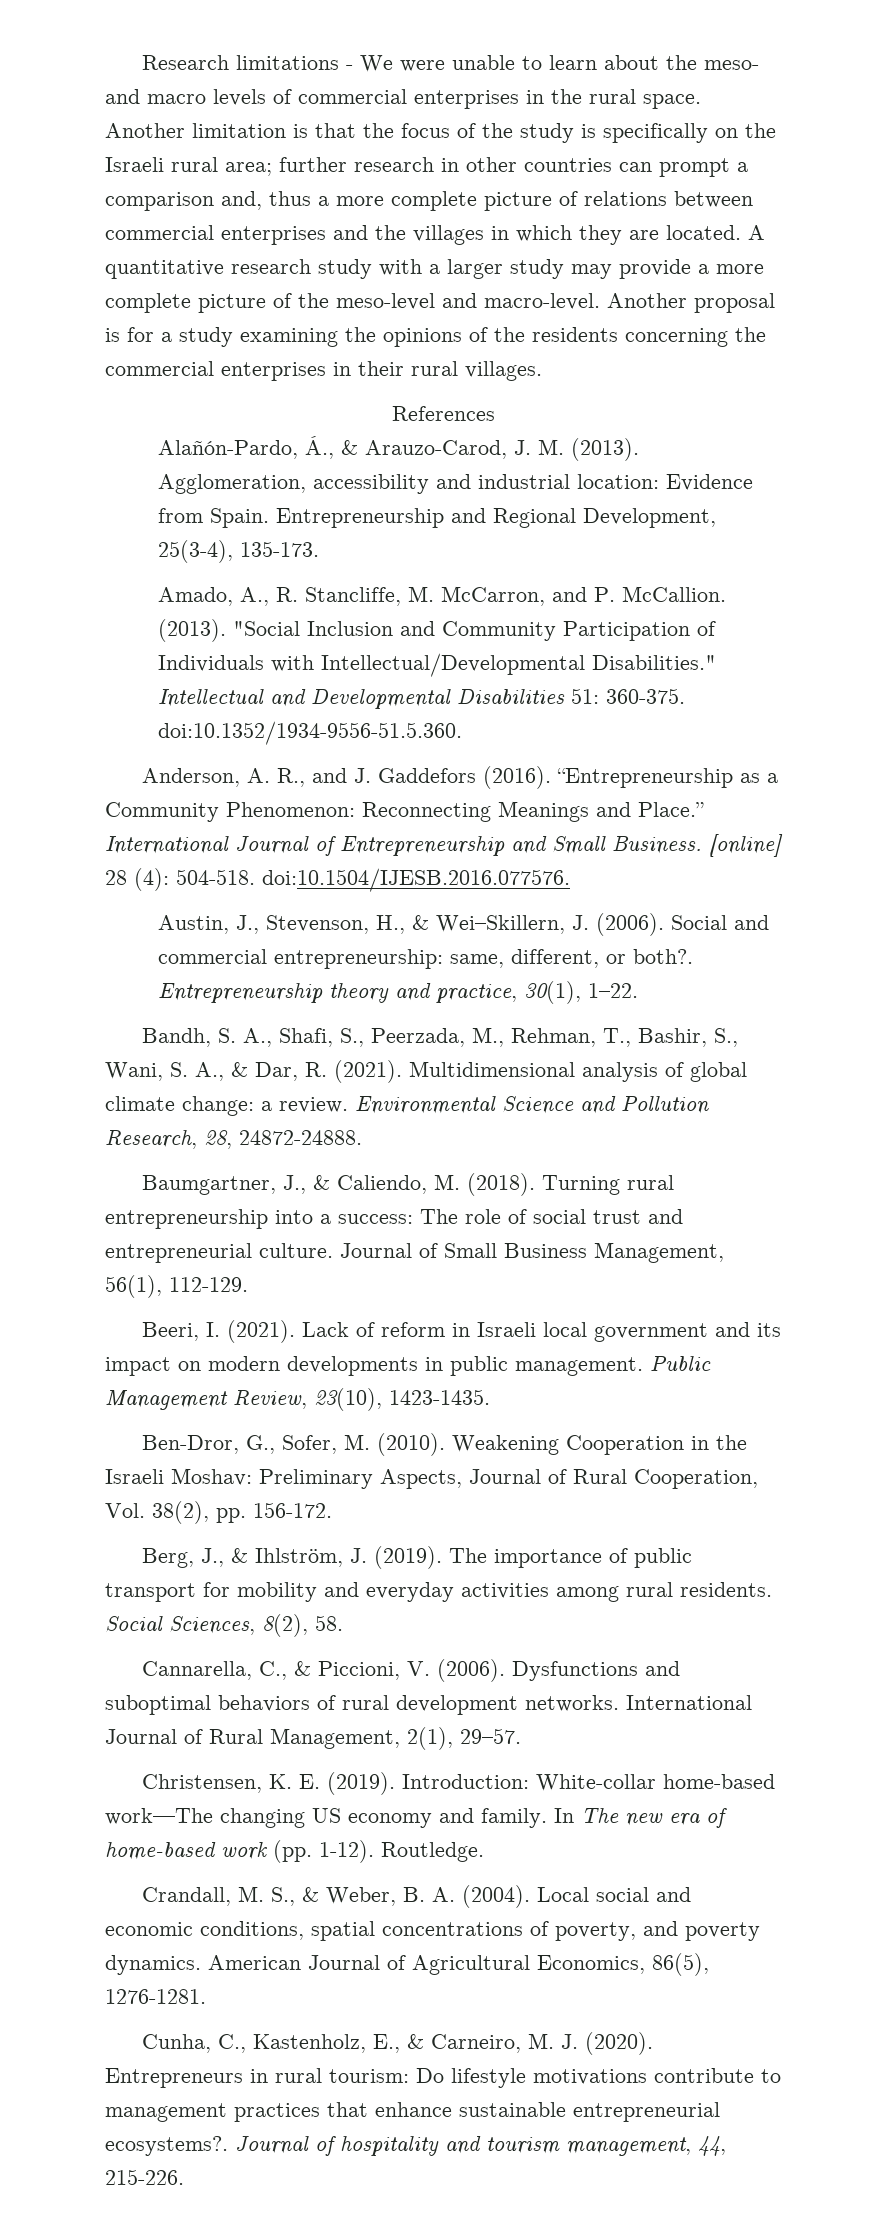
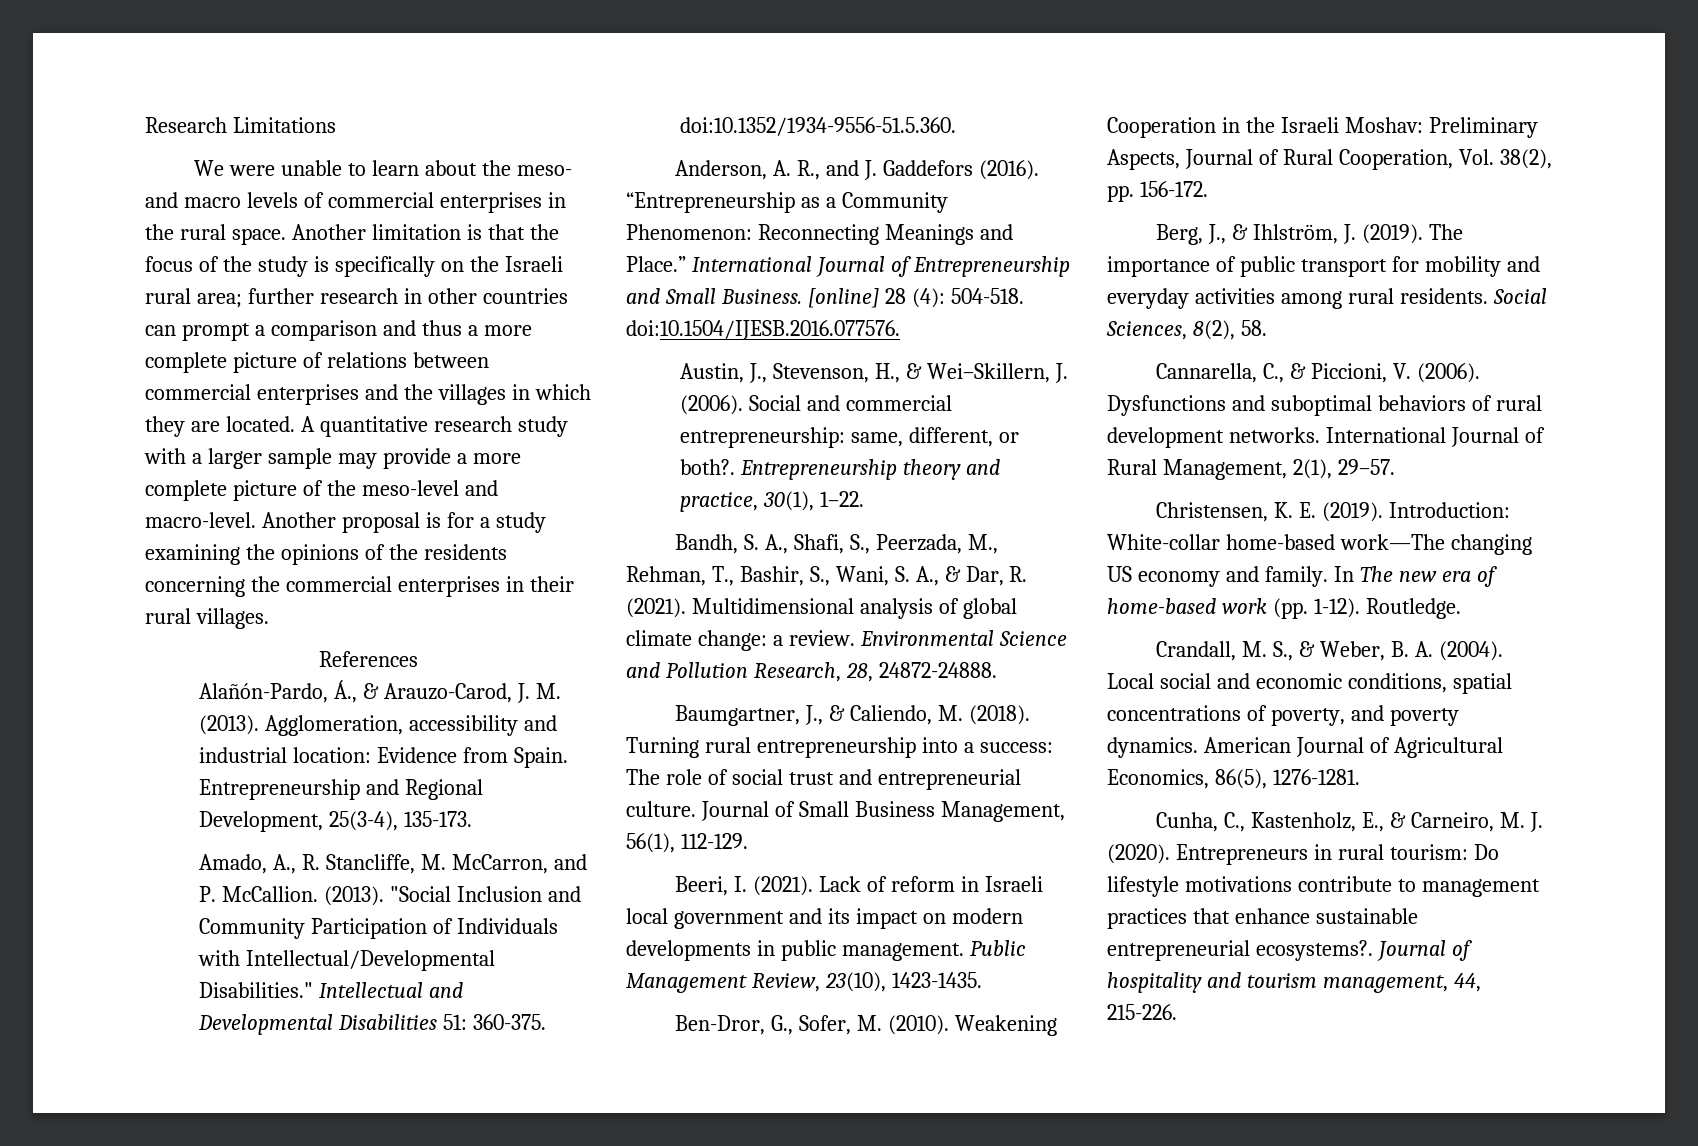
- Research limitations - We were unable to learn about the meso- and macro levels of commercial enterprises in the rural space.
+ Research Limitations
+ We were unable to learn about the meso- and macro levels of commercial enterprises in the rural space.
- Another limitation is that the focus of the study is specifically on the Israeli rural area; further research in other countries can prompt a comparison and, thus a more complete picture of relations between commercial enterprises and the villages in which they are located.
+ Another limitation is that the focus of the study is specifically on the Israeli rural area; further research in other countries can prompt a comparison and thus a more complete picture of relations between commercial enterprises and the villages in which they are located.
- A quantitative research study with a larger study may provide a more complete picture of the meso-level and macro-level.
+ A quantitative research study with a larger sample may provide a more complete picture of the meso-level and macro-level.

